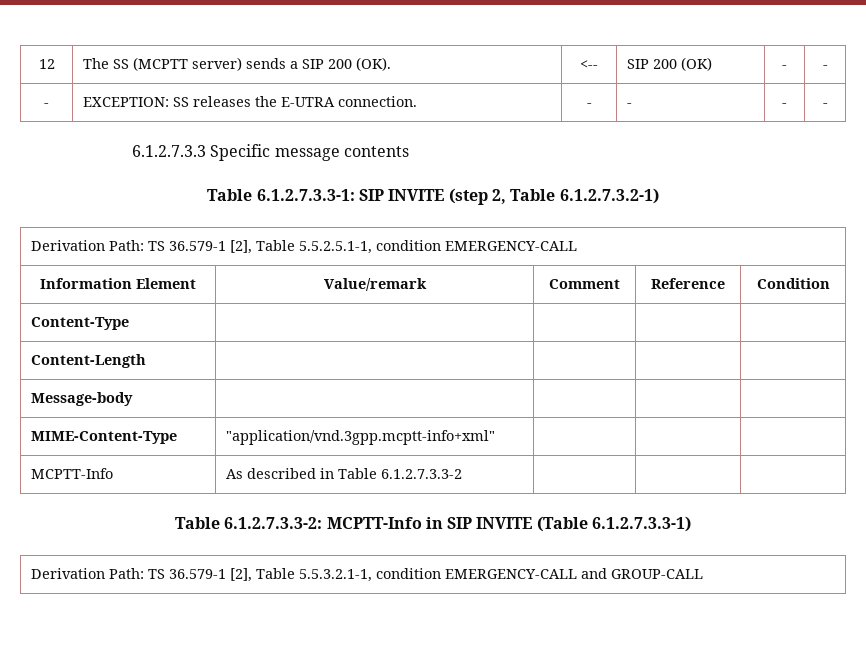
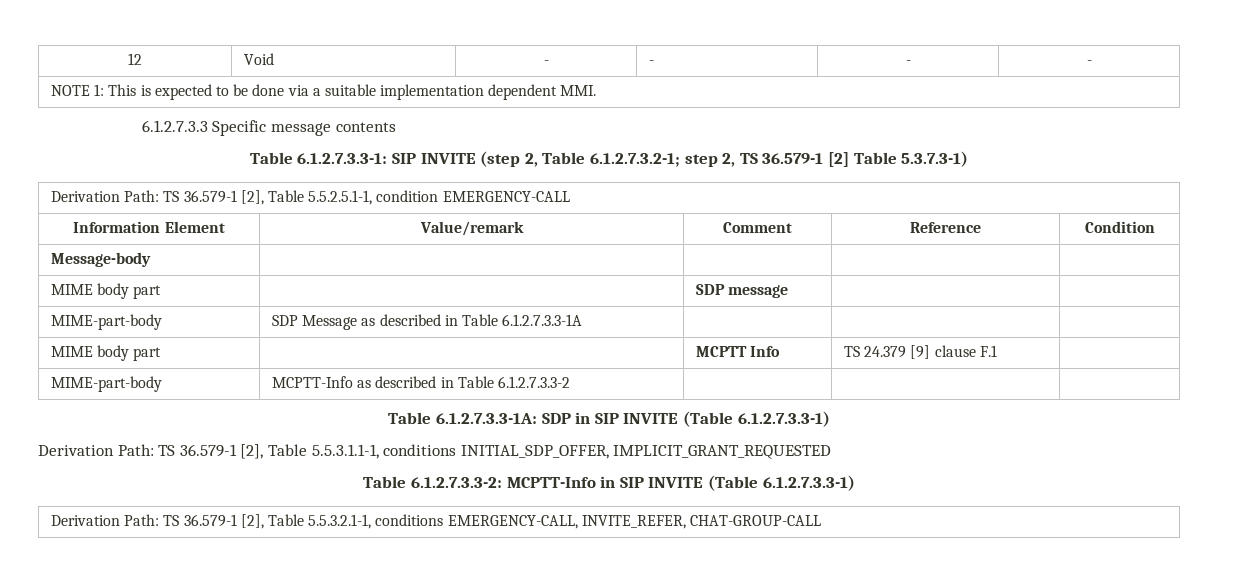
- 12 | The SS (MCPTT server) sends a SIP 200 (OK). | <-- | SIP 200 (OK) | - | -
- - | EXCEPTION: SS releases the E-UTRA connection. | - | - | - | -
+ 12 | Void | - | - | - | -
+ NOTE 1: This is expected to be done via a suitable implementation dependent MMI.
- Table 6.1.2.7.3.3-1: SIP INVITE (step 2, Table 6.1.2.7.3.2-1)
+ Table 6.1.2.7.3.3-1: SIP INVITE (step 2, Table 6.1.2.7.3.2-1; step 2, TS 36.579-1 [2] Table 5.3.7.3-1)
- Content-Type | | | |
- Content-Length | | | |
- MIME-Content-Type | "application/vnd.3gpp.mcptt-info+xml" | | |
- MCPTT-Info | As described in Table 6.1.2.7.3.3-2 | | |
+ MIME body part | | SDP message | |
+ MIME-part-body | SDP Message as described in Table 6.1.2.7.3.3-1A | | |
+ MIME body part | | MCPTT Info | TS 24.379 [9] clause F.1 |
+ MIME-part-body | MCPTT-Info as described in Table 6.1.2.7.3.3-2 | | |
+ Table 6.1.2.7.3.3-1A: SDP in SIP INVITE (Table 6.1.2.7.3.3-1)
+ Derivation Path: TS 36.579-1 [2], Table 5.5.3.1.1-1, conditions INITIAL_SDP_OFFER, IMPLICIT_GRANT_REQUESTED
- Derivation Path: TS 36.579-1 [2], Table 5.5.3.2.1-1, condition EMERGENCY-CALL and GROUP-CALL
+ Derivation Path: TS 36.579-1 [2], Table 5.5.3.2.1-1, conditions EMERGENCY-CALL, INVITE_REFER, CHAT-GROUP-CALL

